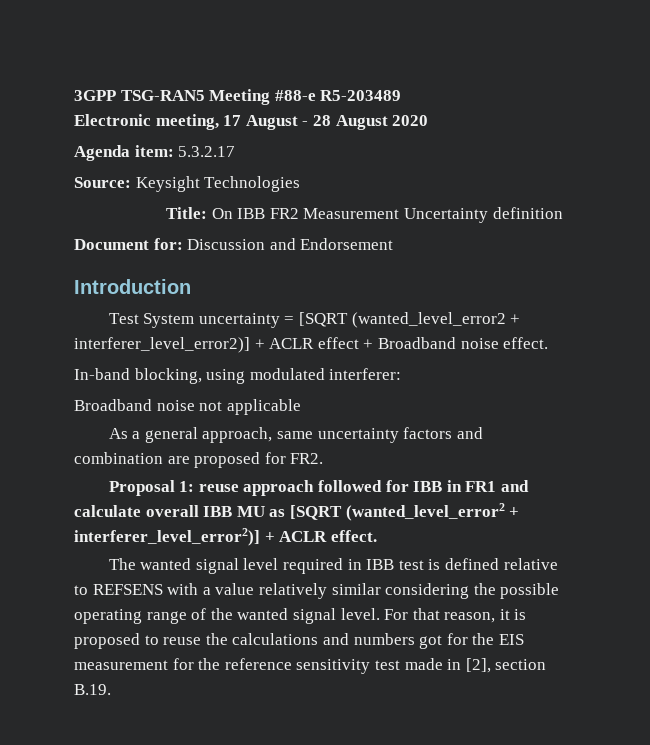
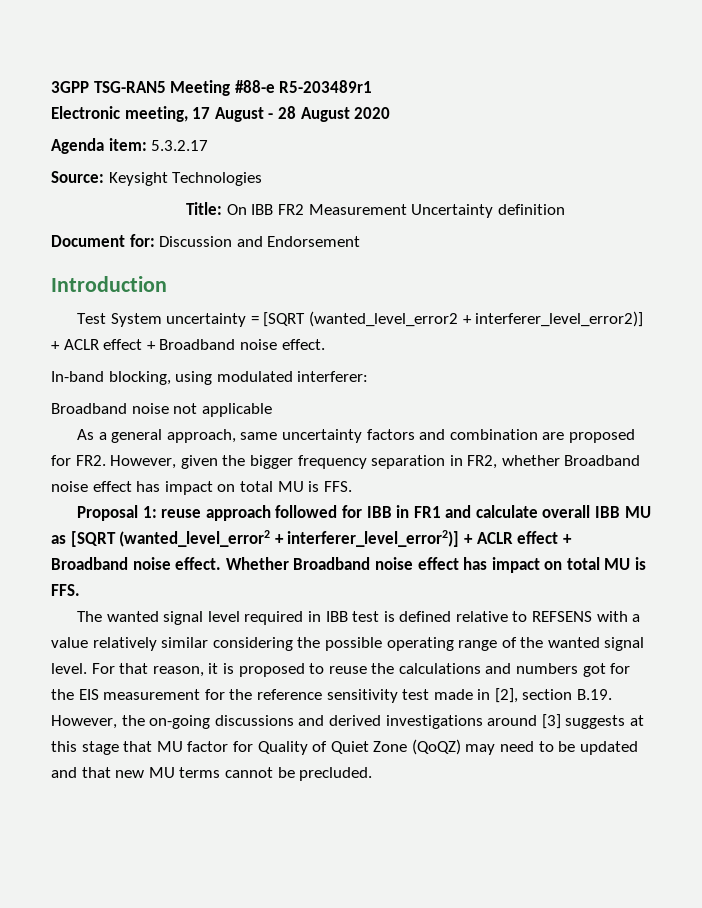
- 3GPP TSG-RAN5 Meeting #88-e R5-203489
+ 3GPP TSG-RAN5 Meeting #88-e R5-203489r1
- As a general approach, same uncertainty factors and combination are proposed for FR2.
+ As a general approach, same uncertainty factors and combination are proposed for FR2. However, given the bigger frequency separation in FR2, whether Broadband noise effect has impact on total MU is FFS.
- Proposal 1: reuse approach followed for IBB in FR1 and calculate overall IBB MU as [SQRT (wanted_level_error2 + interferer_level_error2)] + ACLR effect.
+ Proposal 1: reuse approach followed for IBB in FR1 and calculate overall IBB MU as [SQRT (wanted_level_error2 + interferer_level_error2)] + ACLR effect + Broadband noise effect. Whether Broadband noise effect has impact on total MU is FFS.
- For that reason, it is proposed to reuse the calculations and numbers got for the EIS measurement for the reference sensitivity test made in [2], section B.19.
+ For that reason, it is proposed to reuse the calculations and numbers got for the EIS measurement for the reference sensitivity test made in [2], section B.19. However, the on-going discussions and derived investigations around [3] suggests at this stage that MU factor for Quality of Quiet Zone (QoQZ) may need to be updated and that new MU terms cannot be precluded.

